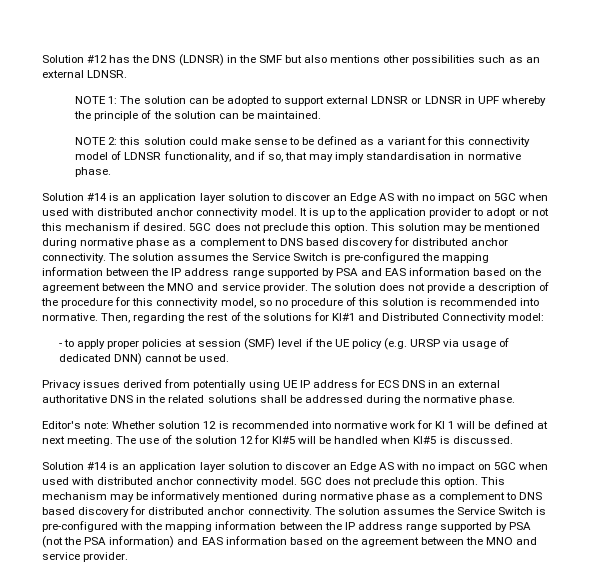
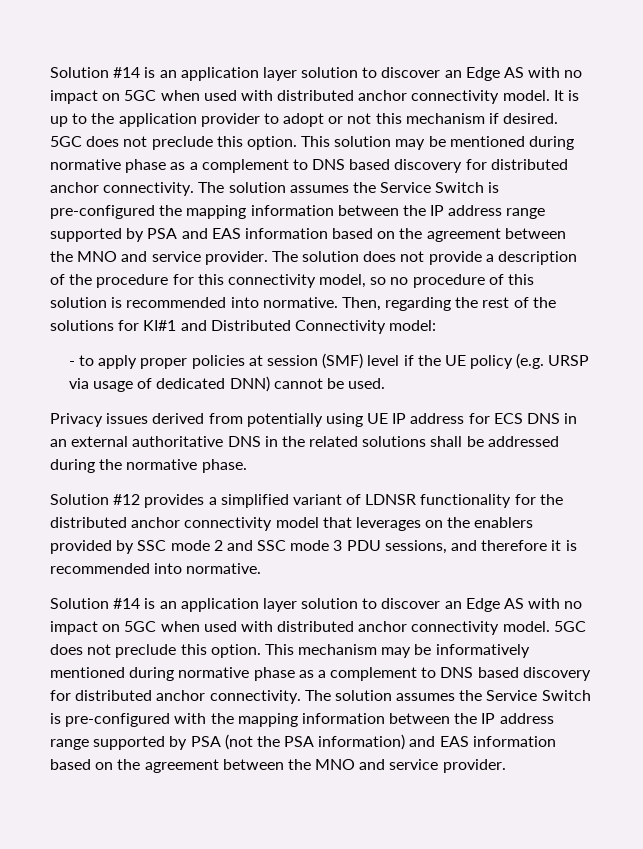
- Solution #12 has the DNS (LDNSR) in the SMF but also mentions other possibilities such as an external LDNSR.
- NOTE 1: The solution can be adopted to support external LDNSR or LDNSR in UPF whereby the principle of the solution can be maintained.
- NOTE 2: this solution could make sense to be defined as a variant for this connectivity model of LDNSR functionality, and if so, that may imply standardisation in normative phase.
- Editor's note: Whether solution 12 is recommended into normative work for KI 1 will be defined at next meeting. The use of the solution 12 for KI#5 will be handled when KI#5 is discussed.
+ Solution #12 provides a simplified variant of LDNSR functionality for the distributed anchor connectivity model that leverages on the enablers provided by SSC mode 2 and SSC mode 3 PDU sessions, and therefore it is recommended into normative.

